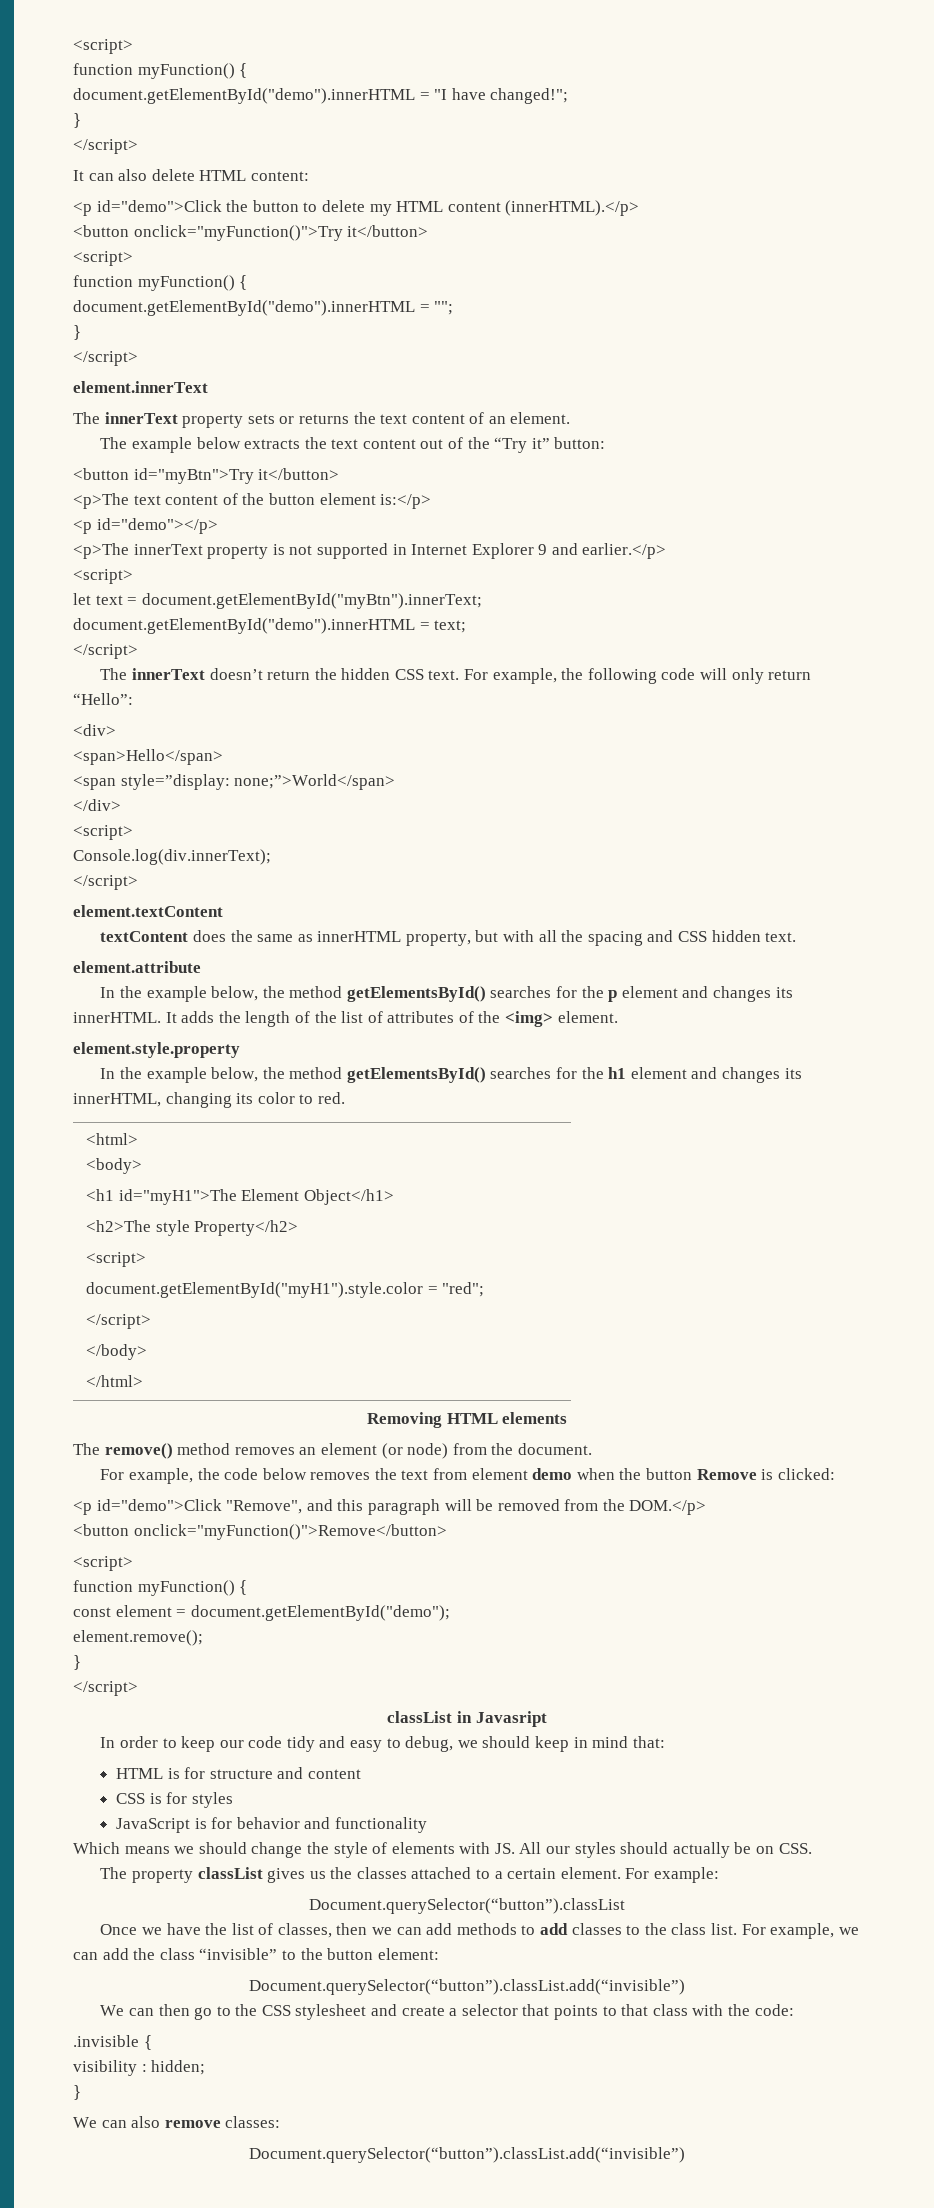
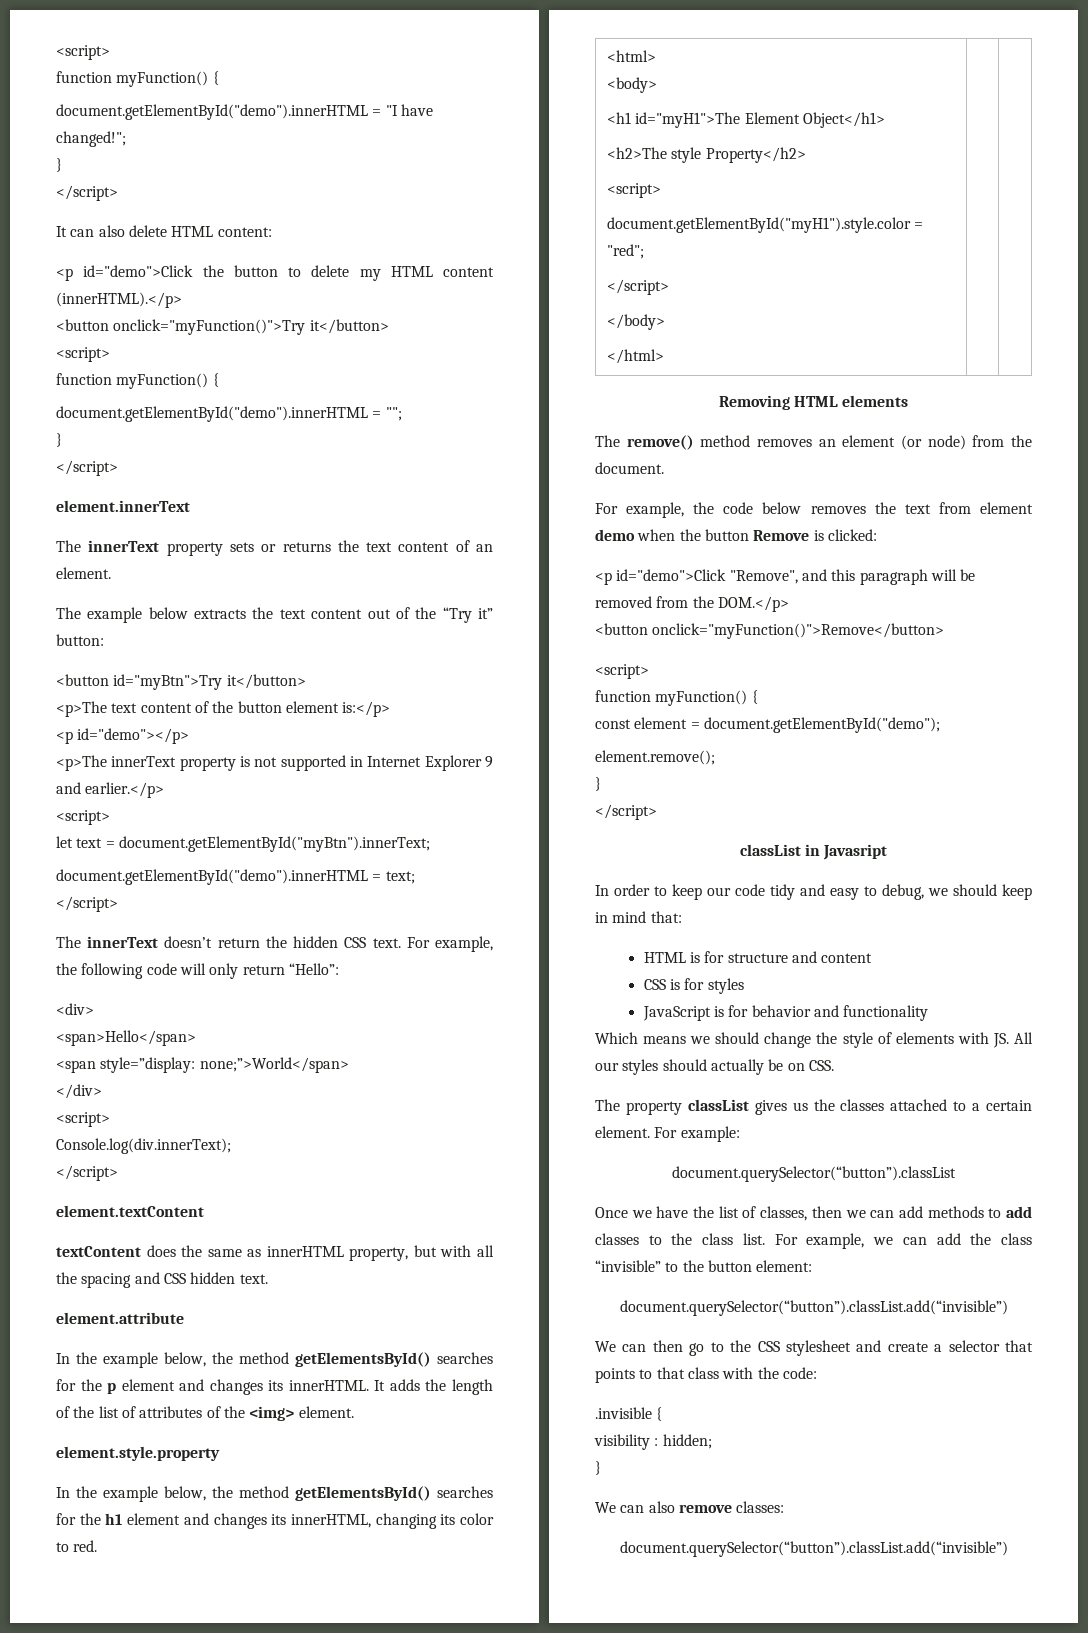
- Document.querySelector(“button”).classList
+ document.querySelector(“button”).classList
  For example, we can add the class “invisible” to the button element:
- Document.querySelector(“button”).classList.add(“invisible”)
+ document.querySelector(“button”).classList.add(“invisible”)
  We can also remove classes:
- Document.querySelector(“button”).classList.add(“invisible”)
+ document.querySelector(“button”).classList.add(“invisible”)

